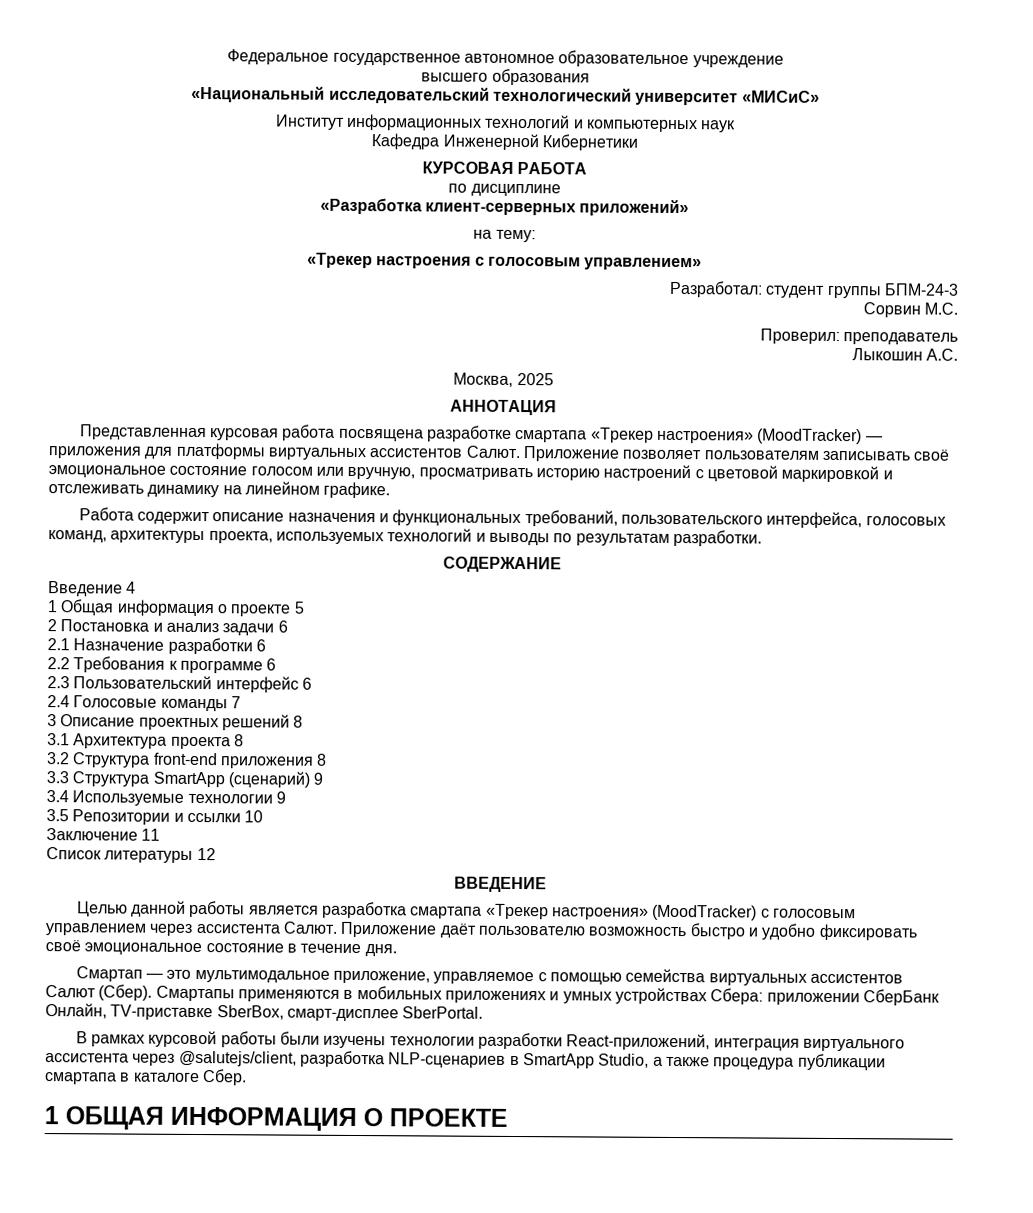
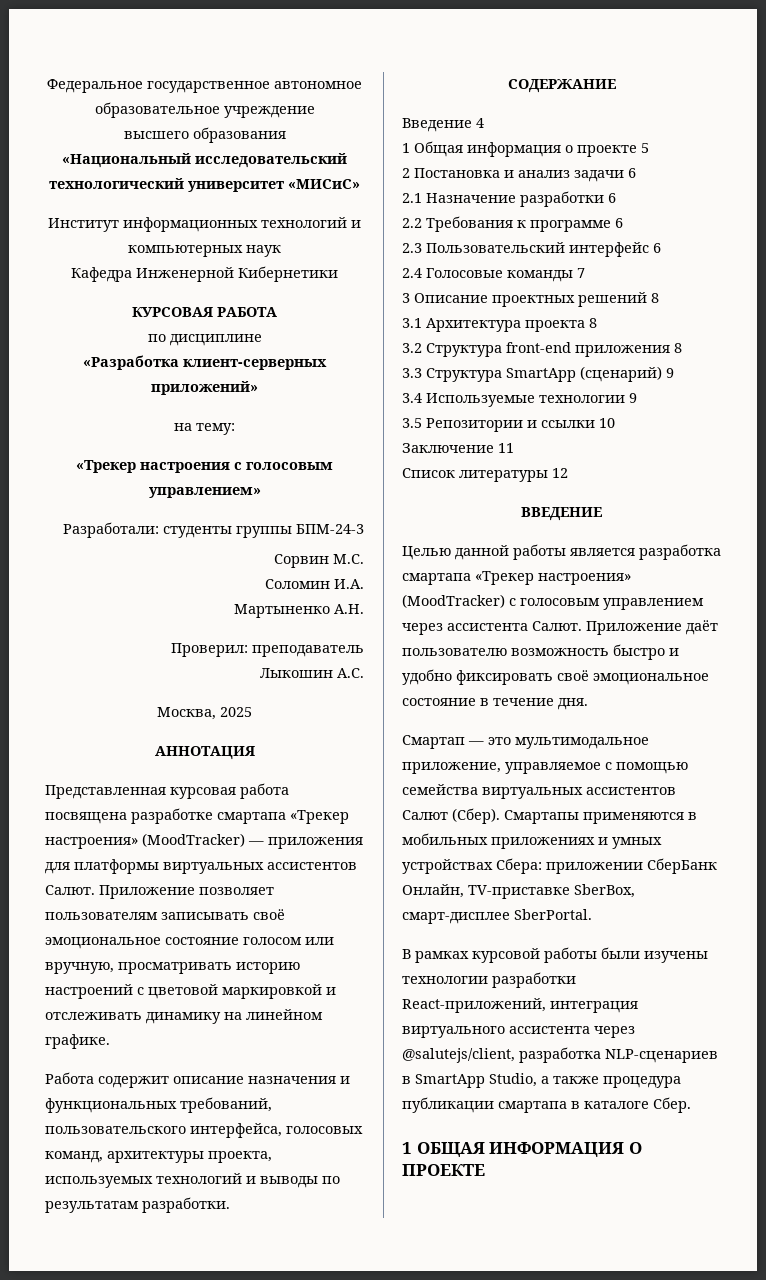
- Разработал: студент группы БПМ-24-3
+ Разработали: студенты группы БПМ-24-3
+ Соломин И.А.
+ Мартыненко А.Н.

